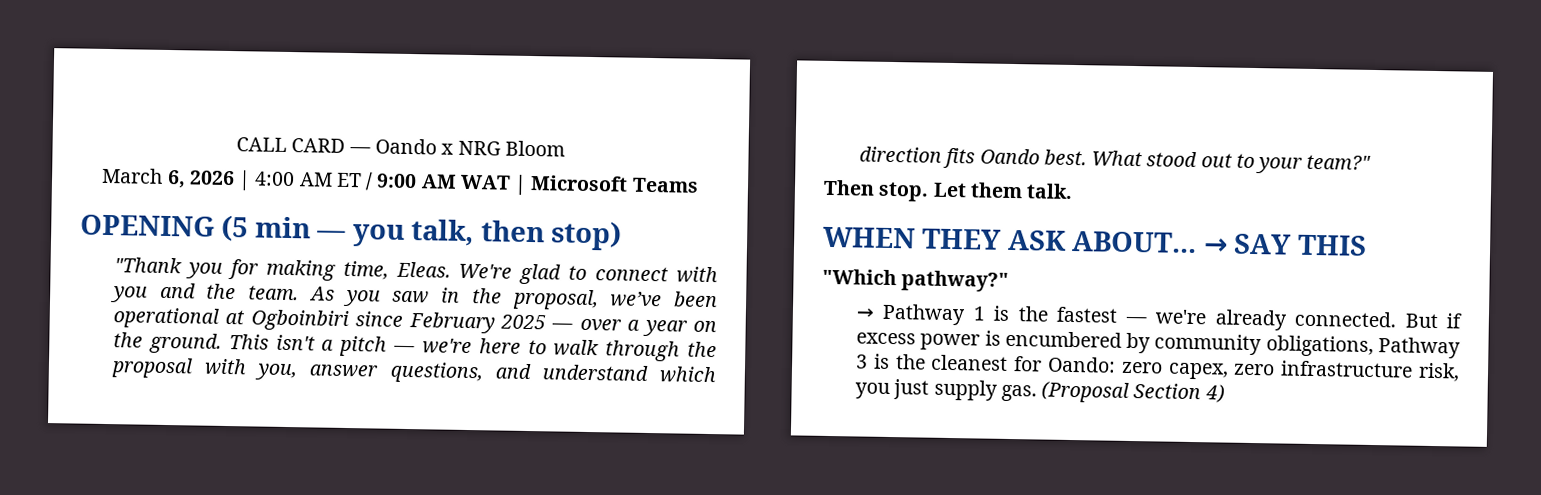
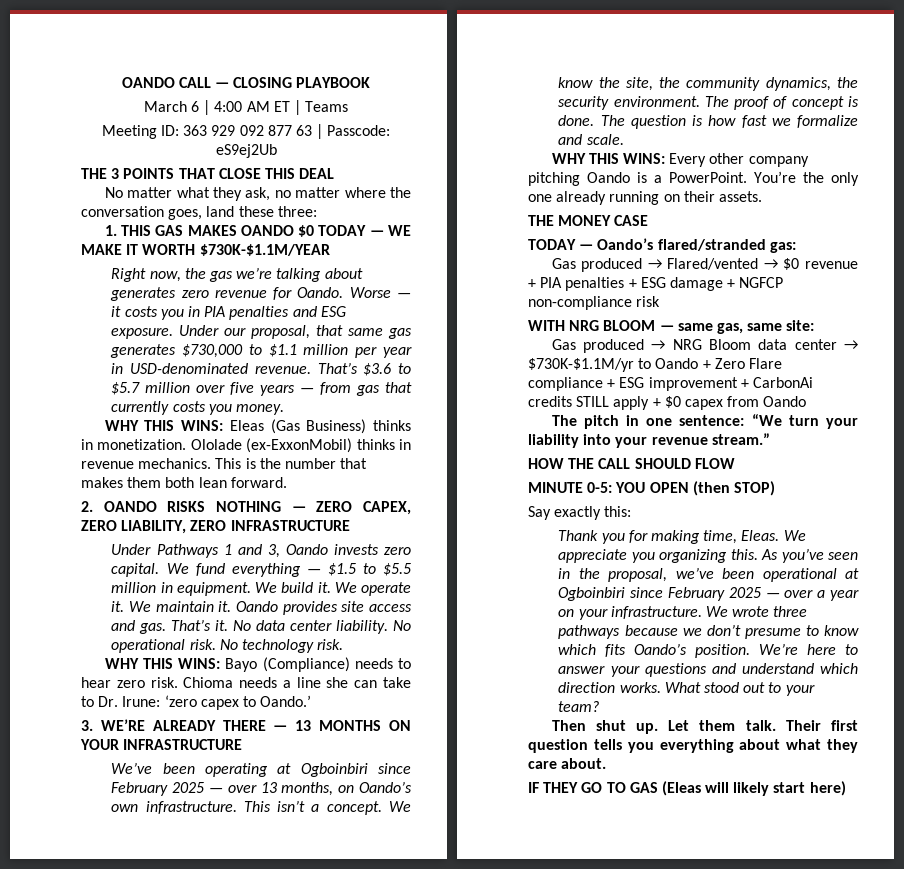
- CALL CARD — Oando x NRG Bloom
+ OANDO CALL — CLOSING PLAYBOOK
- March 6, 2026 | 4:00 AM ET / 9:00 AM WAT | Microsoft Teams
- OPENING (5 min — you talk, then stop)
- "Thank you for making time, Eleas.
+ March 6 | 4:00 AM ET | Teams
+ Meeting ID: 363 929 092 877 63 | Passcode: eS9ej2Ub
+ THE 3 POINTS THAT CLOSE THIS DEAL
+ No matter what they ask, no matter where the conversation goes, land these three:
+ 1. THIS GAS MAKES OANDO $0 TODAY — WE MAKE IT WORTH $730K-$1.1M/YEAR
+ Right now, the gas we’re talking about generates zero revenue for Oando. Worse — it costs you in PIA penalties and ESG exposure. Under our proposal, that same gas generates $730,000 to $1.1 million per year in USD-denominated revenue. That’s $3.6 to $5.7 million over five years — from gas that currently costs you money.
+ WHY THIS WINS: Eleas (Gas Business) thinks in monetization. Ololade (ex-ExxonMobil) thinks in revenue mechanics. This is the number that makes them both lean forward.
+ 2. OANDO RISKS NOTHING — ZERO CAPEX, ZERO LIABILITY, ZERO INFRASTRUCTURE
+ Under Pathways 1 and 3, Oando invests zero capital. We fund everything — $1.5 to $5.5 million in equipment. We build it. We operate it. We maintain it. Oando provides site access and gas. That’s it. No data center liability. No operational risk. No technology risk.
+ WHY THIS WINS: Bayo (Compliance) needs to hear zero risk. Chioma needs a line she can take to Dr. Irune: ‘zero capex to Oando.’
+ 3. WE’RE ALREADY THERE — 13 MONTHS ON YOUR INFRASTRUCTURE
+ We’ve been operating at Ogboinbiri since February 2025 — over 13 months, on Oando’s own infrastructure. This isn’t a concept. We know the site, the community dynamics, the security environment. The proof of concept is done. The question is how fast we formalize and scale.
+ WHY THIS WINS: Every other company pitching Oando is a PowerPoint. You’re the only one already running on their assets.
+ THE MONEY CASE
+ TODAY — Oando’s flared/stranded gas:
+ Gas produced → Flared/vented → $0 revenue + PIA penalties + ESG damage + NGFCP non-compliance risk
+ WITH NRG BLOOM — same gas, same site:
+ Gas produced → NRG Bloom data center → $730K-$1.1M/yr to Oando + Zero Flare compliance + ESG improvement + CarbonAi credits STILL apply + $0 capex from Oando
+ The pitch in one sentence: “We turn your liability into your revenue stream.”
+ HOW THE CALL SHOULD FLOW
+ MINUTE 0-5: YOU OPEN (then STOP)
+ Say exactly this:
+ Thank you for making time, Eleas.
- We're glad to connect with you and the team. As you saw in the proposal, we’ve been operational at Ogboinbiri since February 2025 — over a year on the ground. This isn't a pitch — we're here to walk through the proposal with you, answer questions, and understand which direction fits Oando best.
+ We appreciate you organizing this. As you’ve seen in the proposal, we’ve been operational at Ogboinbiri since February 2025 — over a year on your infrastructure. We wrote three pathways because we don’t presume to know which fits Oando’s position. We’re here to answer your questions and understand which direction works.
- What stood out to your team?"
+ What stood out to your team?
- Then stop.
+ Then shut up.
- Let them talk.
- WHEN THEY ASK ABOUT... → SAY THIS
- "Which pathway?"
- → Pathway 1 is the fastest — we're already connected. But if excess power is encumbered by community obligations, Pathway 3 is the cleanest for Oando: zero capex, zero infrastructure risk, you just supply gas. (Proposal Section 4)
+ Let them talk. Their first question tells you everything about what they care about.
+ IF THEY GO TO GAS (Eleas will likely start here)

